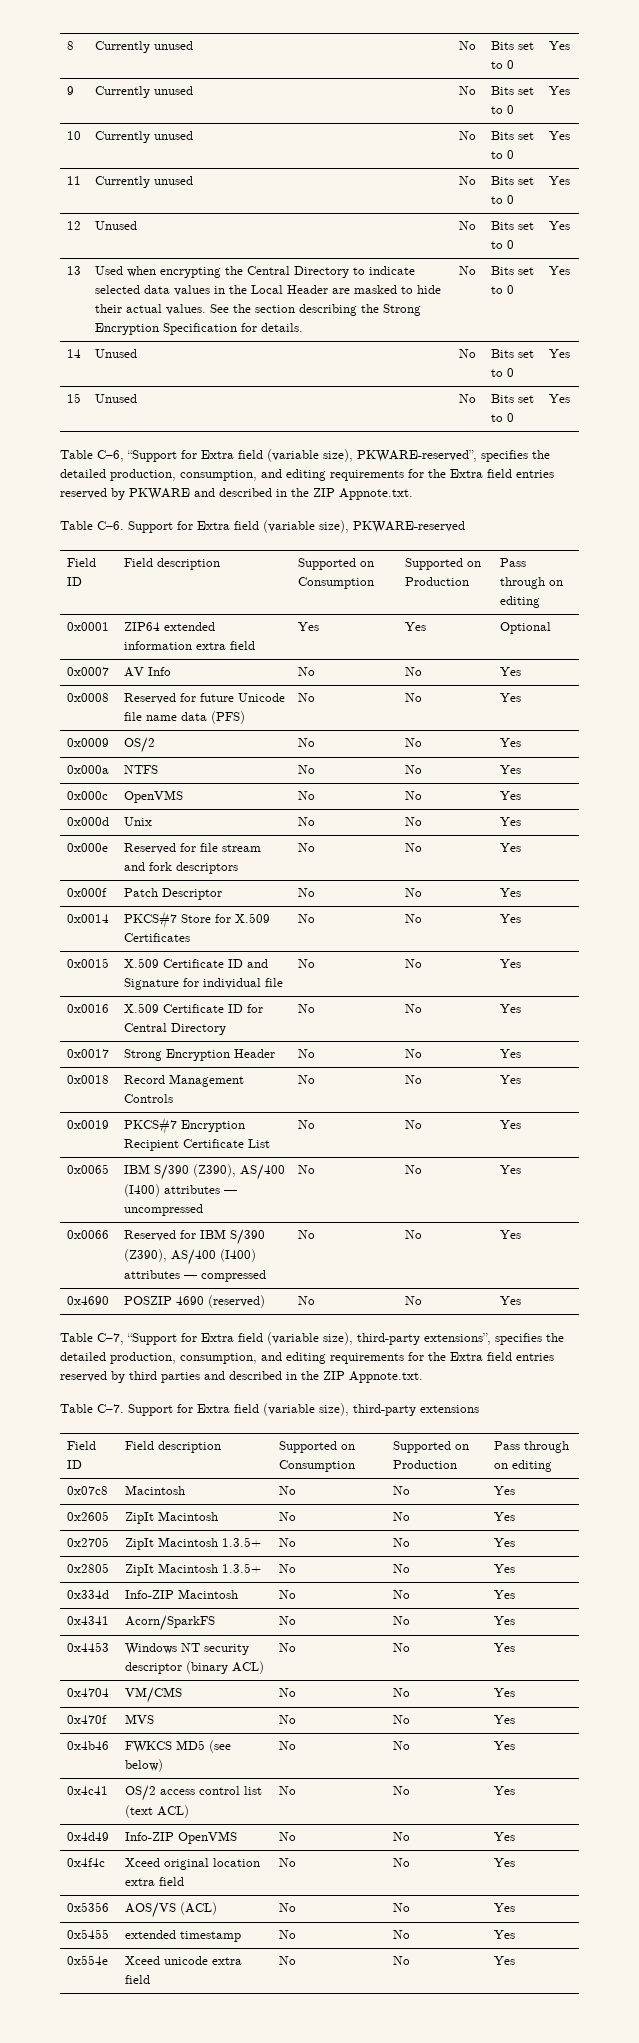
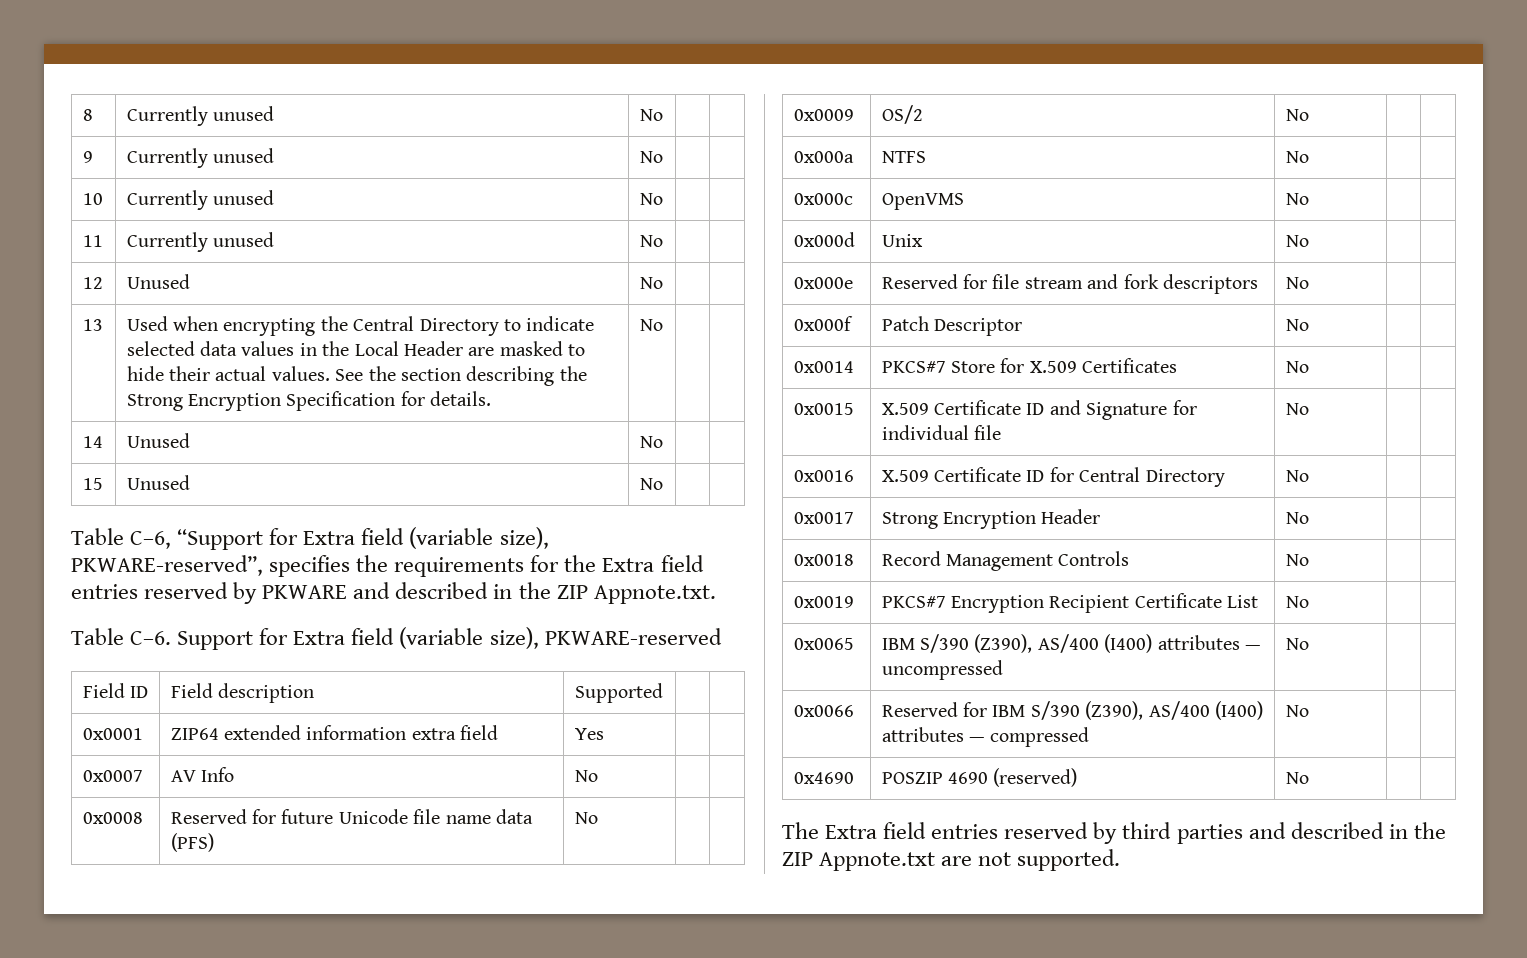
- 8 | Currently unused | No | Bits set to 0 | Yes
+ 8 | Currently unused | No | |
- 9 | Currently unused | No | Bits set to 0 | Yes
+ 9 | Currently unused | No | |
- 10 | Currently unused | No | Bits set to 0 | Yes
+ 10 | Currently unused | No | |
- 11 | Currently unused | No | Bits set to 0 | Yes
- 12 | Unused | No | Bits set to 0 | Yes
+ 11 | Currently unused | No | |
+ 12 | Unused | No | |
- 13 | Used when encrypting the Central Directory to indicate selected data values in the Local Header are masked to hide their actual values. See the section describing the Strong Encryption Specification for details. | No | Bits set to 0 | Yes
- 14 | Unused | No | Bits set to 0 | Yes
- 15 | Unused | No | Bits set to 0 | Yes
+ 13 | Used when encrypting the Central Directory to indicate selected data values in the Local Header are masked to hide their actual values. See the section describing the Strong Encryption Specification for details. | No | |
+ 14 | Unused | No | |
+ 15 | Unused | No | |
- Table C–6, “Support for Extra field (variable size), PKWARE-reserved”, specifies the detailed production, consumption, and editing requirements for the Extra field entries reserved by PKWARE and described in the ZIP Appnote.txt.
+ Table C–6, “Support for Extra field (variable size), PKWARE-reserved”, specifies the requirements for the Extra field entries reserved by PKWARE and described in the ZIP Appnote.txt.
  Table C–6. Support for Extra field (variable size), PKWARE-reserved
- Field ID | Field description | Supported on Consumption | Supported on Production | Pass through on editing
+ Field ID | Field description | Supported | |
- 0x0001 | ZIP64 extended information extra field | Yes | Yes | Optional
+ 0x0001 | ZIP64 extended information extra field | Yes | |
- 0x0007 | AV Info | No | No | Yes
+ 0x0007 | AV Info | No | |
- 0x0008 | Reserved for future Unicode file name data (PFS) | No | No | Yes
+ 0x0008 | Reserved for future Unicode file name data (PFS) | No | |
- 0x0009 | OS/2 | No | No | Yes
+ 0x0009 | OS/2 | No | |
- 0x000a | NTFS | No | No | Yes
+ 0x000a | NTFS | No | |
- 0x000c | OpenVMS | No | No | Yes
+ 0x000c | OpenVMS | No | |
- 0x000d | Unix | No | No | Yes
+ 0x000d | Unix | No | |
- 0x000e | Reserved for file stream and fork descriptors | No | No | Yes
+ 0x000e | Reserved for file stream and fork descriptors | No | |
- 0x000f | Patch Descriptor | No | No | Yes
+ 0x000f | Patch Descriptor | No | |
- 0x0014 | PKCS#7 Store for X.509 Certificates | No | No | Yes
+ 0x0014 | PKCS#7 Store for X.509 Certificates | No | |
- 0x0015 | X.509 Certificate ID and Signature for individual file | No | No | Yes
+ 0x0015 | X.509 Certificate ID and Signature for individual file | No | |
- 0x0016 | X.509 Certificate ID for Central Directory | No | No | Yes
+ 0x0016 | X.509 Certificate ID for Central Directory | No | |
- 0x0017 | Strong Encryption Header | No | No | Yes
+ 0x0017 | Strong Encryption Header | No | |
- 0x0018 | Record Management Controls | No | No | Yes
+ 0x0018 | Record Management Controls | No | |
- 0x0019 | PKCS#7 Encryption Recipient Certificate List | No | No | Yes
+ 0x0019 | PKCS#7 Encryption Recipient Certificate List | No | |
- 0x0065 | IBM S/390 (Z390), AS/400 (I400) attributes — uncompressed | No | No | Yes
+ 0x0065 | IBM S/390 (Z390), AS/400 (I400) attributes — uncompressed | No | |
- 0x0066 | Reserved for IBM S/390 (Z390), AS/400 (I400) attributes — compressed | No | No | Yes
+ 0x0066 | Reserved for IBM S/390 (Z390), AS/400 (I400) attributes — compressed | No | |
- 0x4690 | POSZIP 4690 (reserved) | No | No | Yes
- Table C–7, “Support for Extra field (variable size), third-party extensions”, specifies the detailed production, consumption, and editing requirements for the Extra field entries reserved by third parties and described in the ZIP Appnote.txt.
- Table C–7. Support for Extra field (variable size), third-party extensions
- Field ID | Field description | Supported on Consumption | Supported on Production | Pass through on editing
- 0x07c8 | Macintosh | No | No | Yes
- 0x2605 | ZipIt Macintosh | No | No | Yes
- 0x2705 | ZipIt Macintosh 1.3.5+ | No | No | Yes
- 0x2805 | ZipIt Macintosh 1.3.5+ | No | No | Yes
- 0x334d | Info-ZIP Macintosh | No | No | Yes
- 0x4341 | Acorn/SparkFS | No | No | Yes
- 0x4453 | Windows NT security descriptor (binary ACL) | No | No | Yes
- 0x4704 | VM/CMS | No | No | Yes
- 0x470f | MVS | No | No | Yes
- 0x4b46 | FWKCS MD5 (see below) | No | No | Yes
- 0x4c41 | OS/2 access control list (text ACL) | No | No | Yes
- 0x4d49 | Info-ZIP OpenVMS | No | No | Yes
- 0x4f4c | Xceed original location extra field | No | No | Yes
- 0x5356 | AOS/VS (ACL) | No | No | Yes
- 0x5455 | extended timestamp | No | No | Yes
- 0x554e | Xceed unicode extra field | No | No | Yes
+ 0x4690 | POSZIP 4690 (reserved) | No | |
+ The Extra field entries reserved by third parties and described in the ZIP Appnote.txt are not supported.

